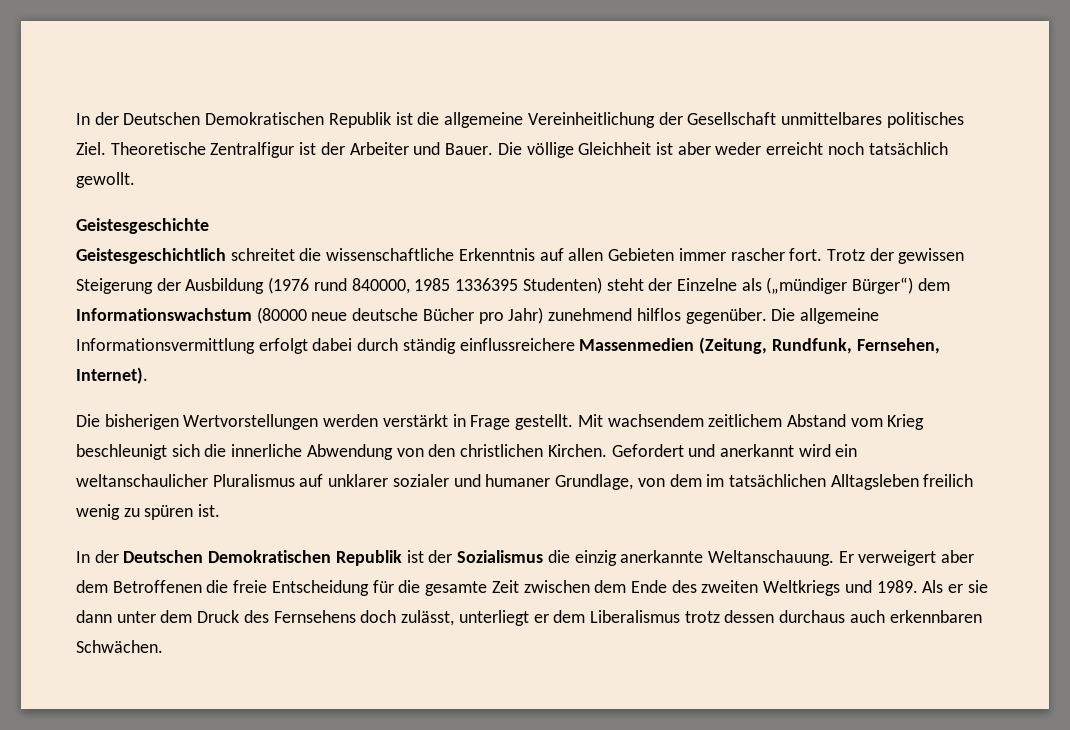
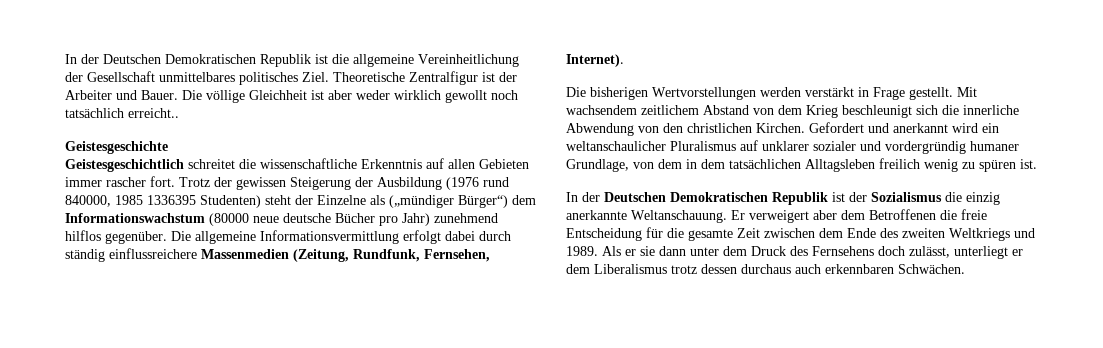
- Die völlige Gleichheit ist aber weder erreicht noch tatsächlich gewollt.
+ Die völlige Gleichheit ist aber weder wirklich gewollt noch tatsächlich erreicht..
- Mit wachsendem zeitlichem Abstand vom Krieg beschleunigt sich die innerliche Abwendung von den christlichen Kirchen.
+ Mit wachsendem zeitlichem Abstand von dem Krieg beschleunigt sich die innerliche Abwendung von den christlichen Kirchen.
- Gefordert und anerkannt wird ein weltanschaulicher Pluralismus auf unklarer sozialer und humaner Grundlage, von dem im tatsächlichen Alltagsleben freilich wenig zu spüren ist.
+ Gefordert und anerkannt wird ein weltanschaulicher Pluralismus auf unklarer sozialer und vordergründig humaner Grundlage, von dem in dem tatsächlichen Alltagsleben freilich wenig zu spüren ist.

